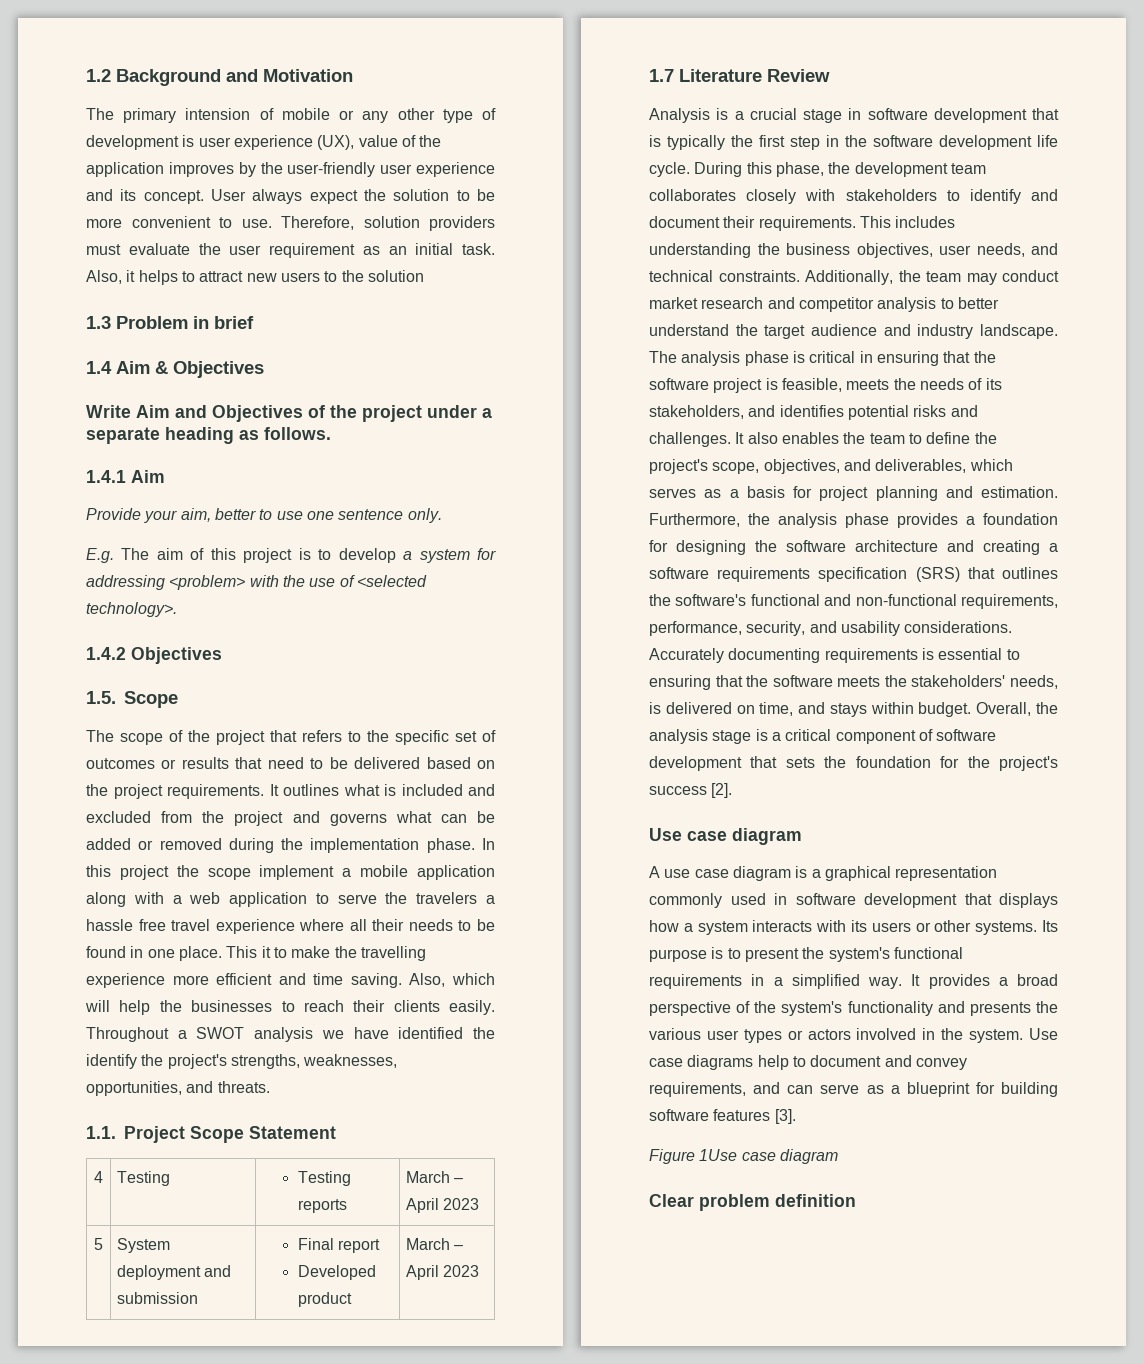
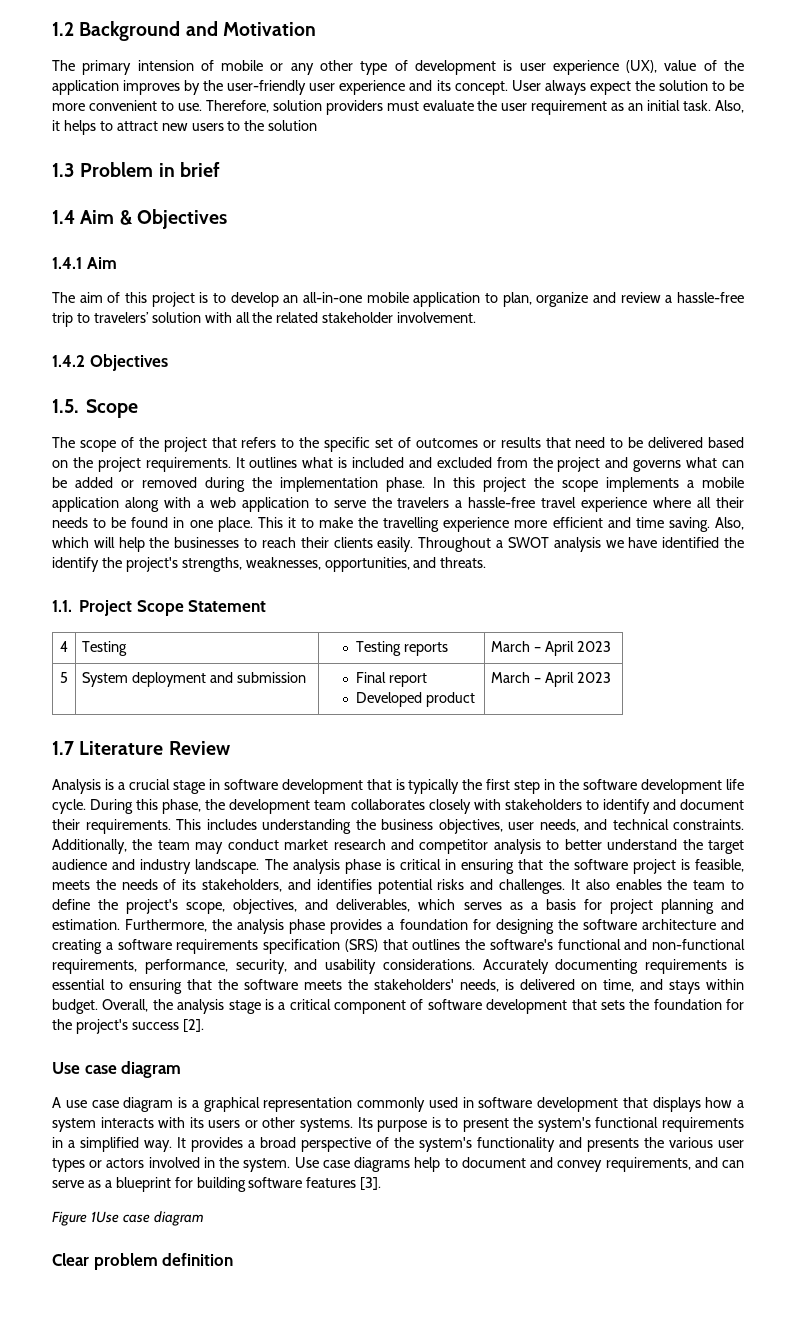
- Write Aim and Objectives of the project under a separate heading as follows.
  1.4.1 Aim
- Provide your aim, better to use one sentence only.
- E.g. The aim of this project is to develop a system for addressing <problem> with the use of <selected technology>.
+ The aim of this project is to develop an all-in-one mobile application to plan, organize and review a hassle-free trip to travelers’ solution with all the related stakeholder involvement.
- In this project the scope implement a mobile application along with a web application to serve the travelers a hassle free travel experience where all their needs to be found in one place.
+ In this project the scope implements a mobile application along with a web application to serve the travelers a hassle-free travel experience where all their needs to be found in one place.

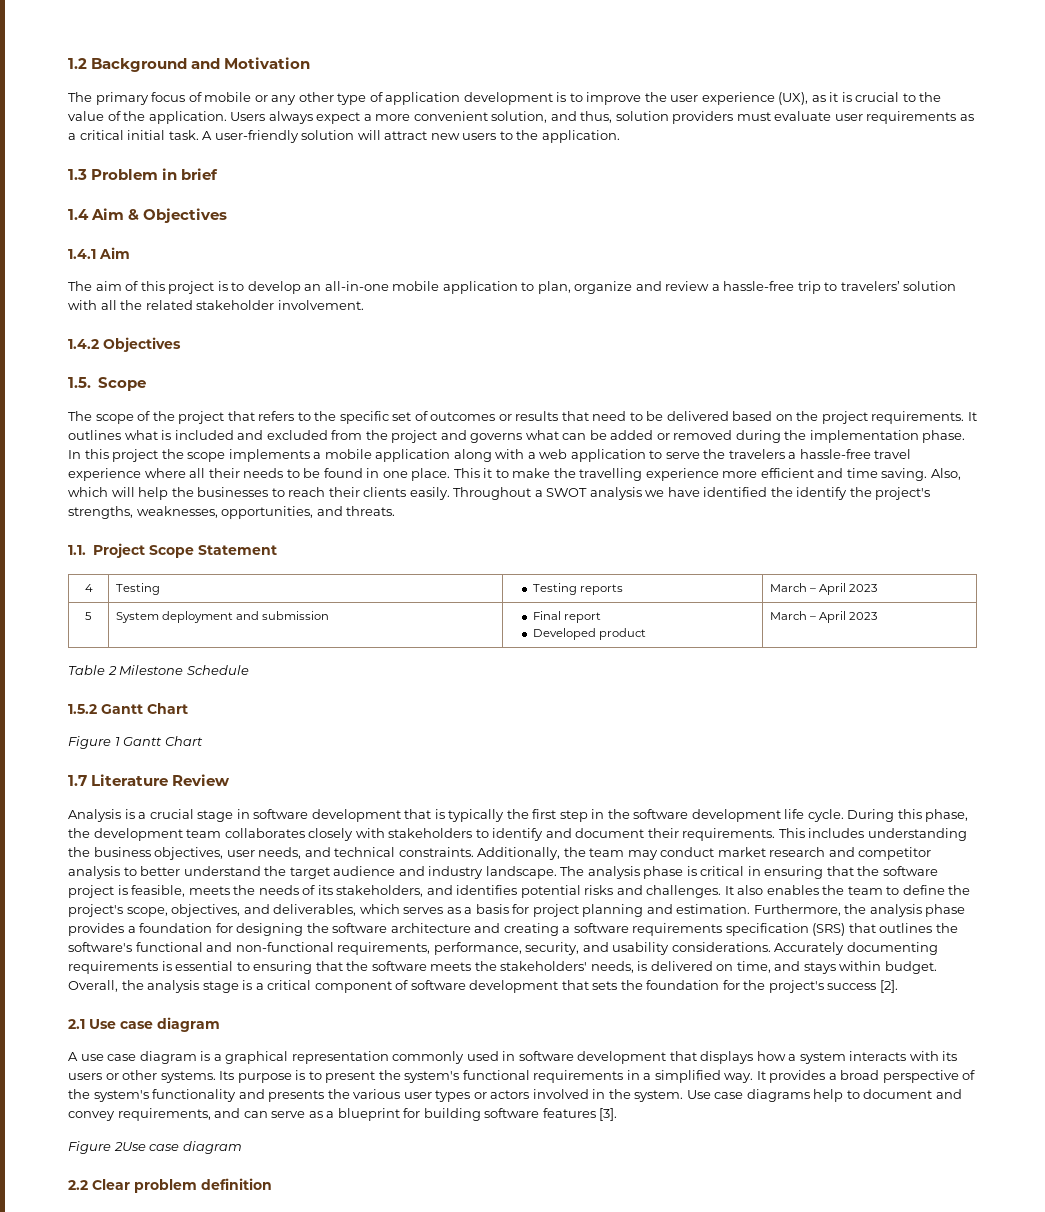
- The primary intension of mobile or any other type of development is user experience (UX), value of the application improves by the user-friendly user experience and its concept. User always expect the solution to be more convenient to use. Therefore, solution providers must evaluate the user requirement as an initial task. Also, it helps to attract new users to the solution
+ The primary focus of mobile or any other type of application development is to improve the user experience (UX), as it is crucial to the value of the application. Users always expect a more convenient solution, and thus, solution providers must evaluate user requirements as a critical initial task. A user-friendly solution will attract new users to the application.
+ Table 2 Milestone Schedule
+ 1.5.2 Gantt Chart
+ Figure 1 Gantt Chart
- Use case diagram
+ 2.1 Use case diagram
- Figure 1Use case diagram
- Clear problem definition
+ Figure 2Use case diagram
+ 2.2 Clear problem definition

